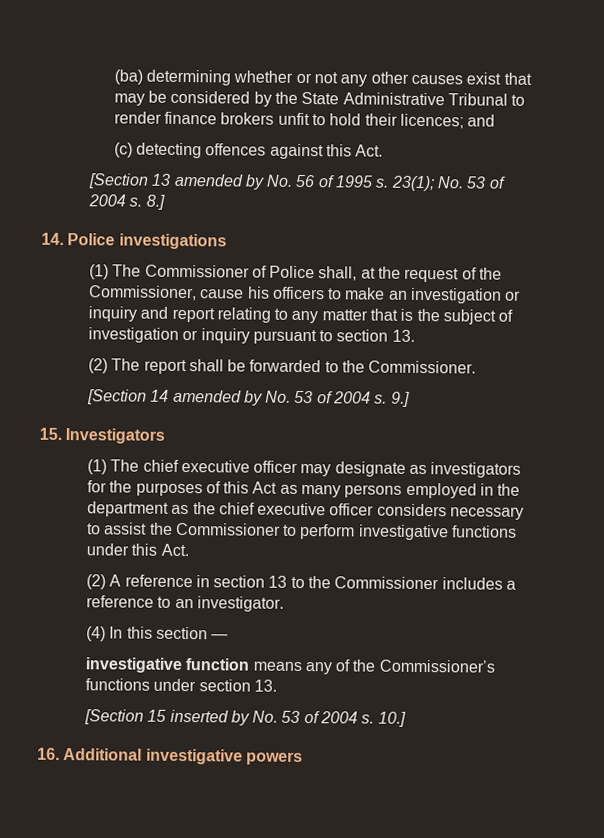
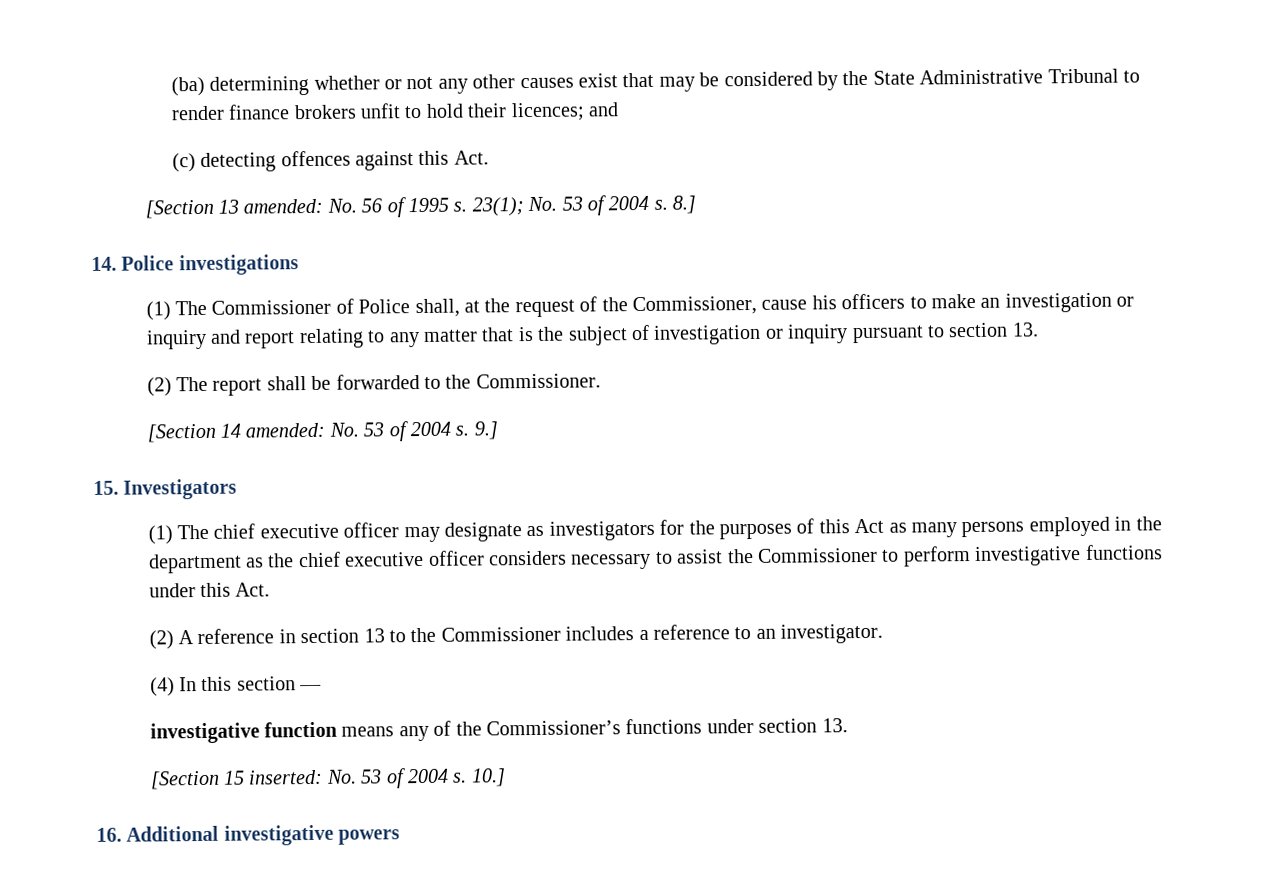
- [Section 13 amended by No. 56 of 1995 s.
+ [Section 13 amended: No. 56 of 1995 s.
- [Section 14 amended by No. 53 of 2004 s.
+ [Section 14 amended: No. 53 of 2004 s.
- [Section 15 inserted by No. 53 of 2004 s.
+ [Section 15 inserted: No. 53 of 2004 s.

